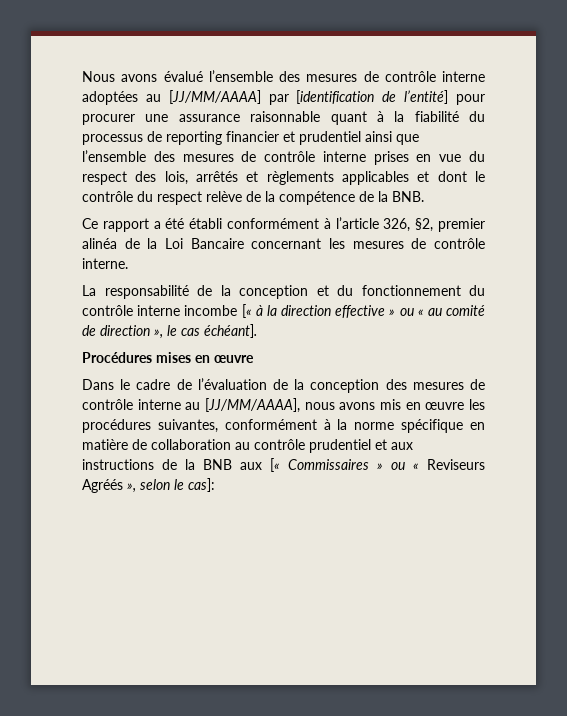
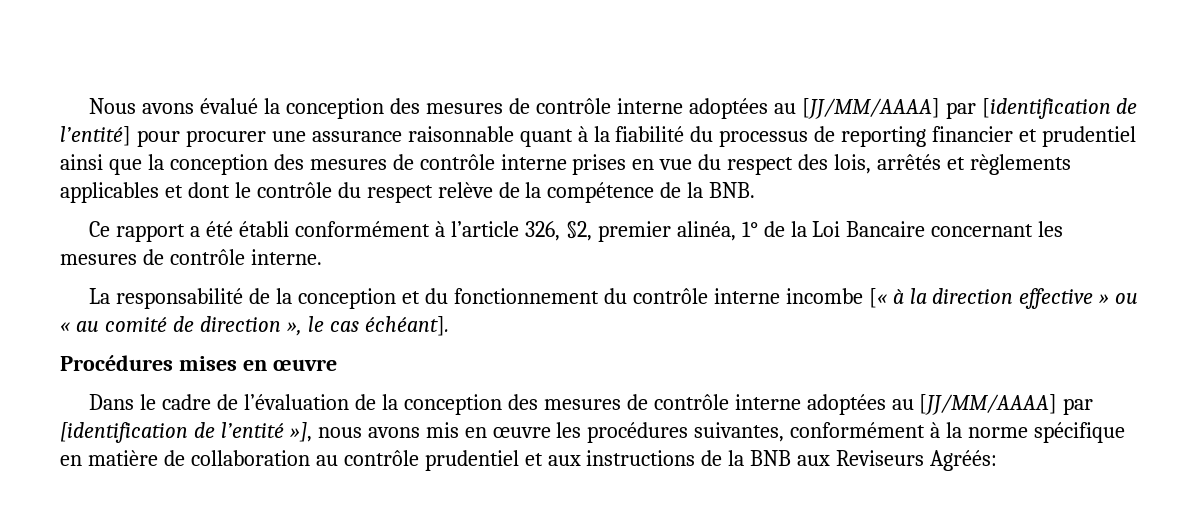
- Nous avons évalué l’ensemble des mesures de contrôle interne adoptées au [JJ/MM/AAAA] par [identification de l’entité] pour procurer une assurance raisonnable quant à la fiabilité du processus de reporting financier et prudentiel ainsi que l’ensemble des mesures de contrôle interne prises en vue du respect des lois, arrêtés et règlements applicables et dont le contrôle du respect relève de la compétence de la BNB.
+ Nous avons évalué la conception des mesures de contrôle interne adoptées au [JJ/MM/AAAA] par [identification de l’entité] pour procurer une assurance raisonnable quant à la fiabilité du processus de reporting financier et prudentiel ainsi que la conception des mesures de contrôle interne prises en vue du respect des lois, arrêtés et règlements applicables et dont le contrôle du respect relève de la compétence de la BNB.
- Ce rapport a été établi conformément à l’article 326, §2, premier alinéa de la Loi Bancaire concernant les mesures de contrôle interne.
+ Ce rapport a été établi conformément à l’article 326, §2, premier alinéa, 1° de la Loi Bancaire concernant les mesures de contrôle interne.
- Dans le cadre de l’évaluation de la conception des mesures de contrôle interne au [JJ/MM/AAAA], nous avons mis en œuvre les procédures suivantes, conformément à la norme spécifique en matière de collaboration au contrôle prudentiel et aux instructions de la BNB aux [« Commissaires » ou « Reviseurs Agréés », selon le cas]:
+ Dans le cadre de l’évaluation de la conception des mesures de contrôle interne adoptées au [JJ/MM/AAAA] par [identification de l’entité »], nous avons mis en œuvre les procédures suivantes, conformément à la norme spécifique en matière de collaboration au contrôle prudentiel et aux instructions de la BNB aux Reviseurs Agréés:

